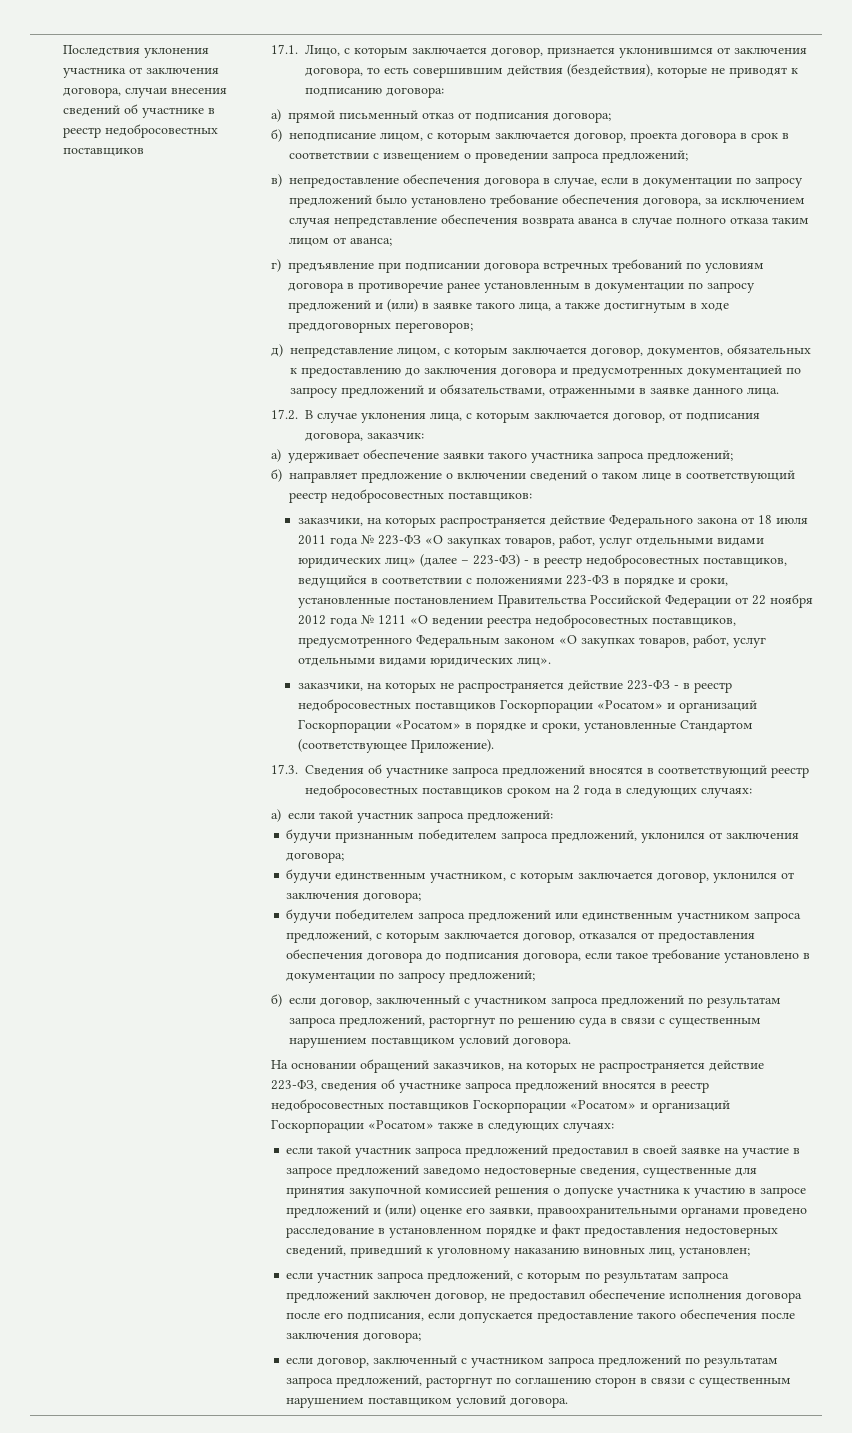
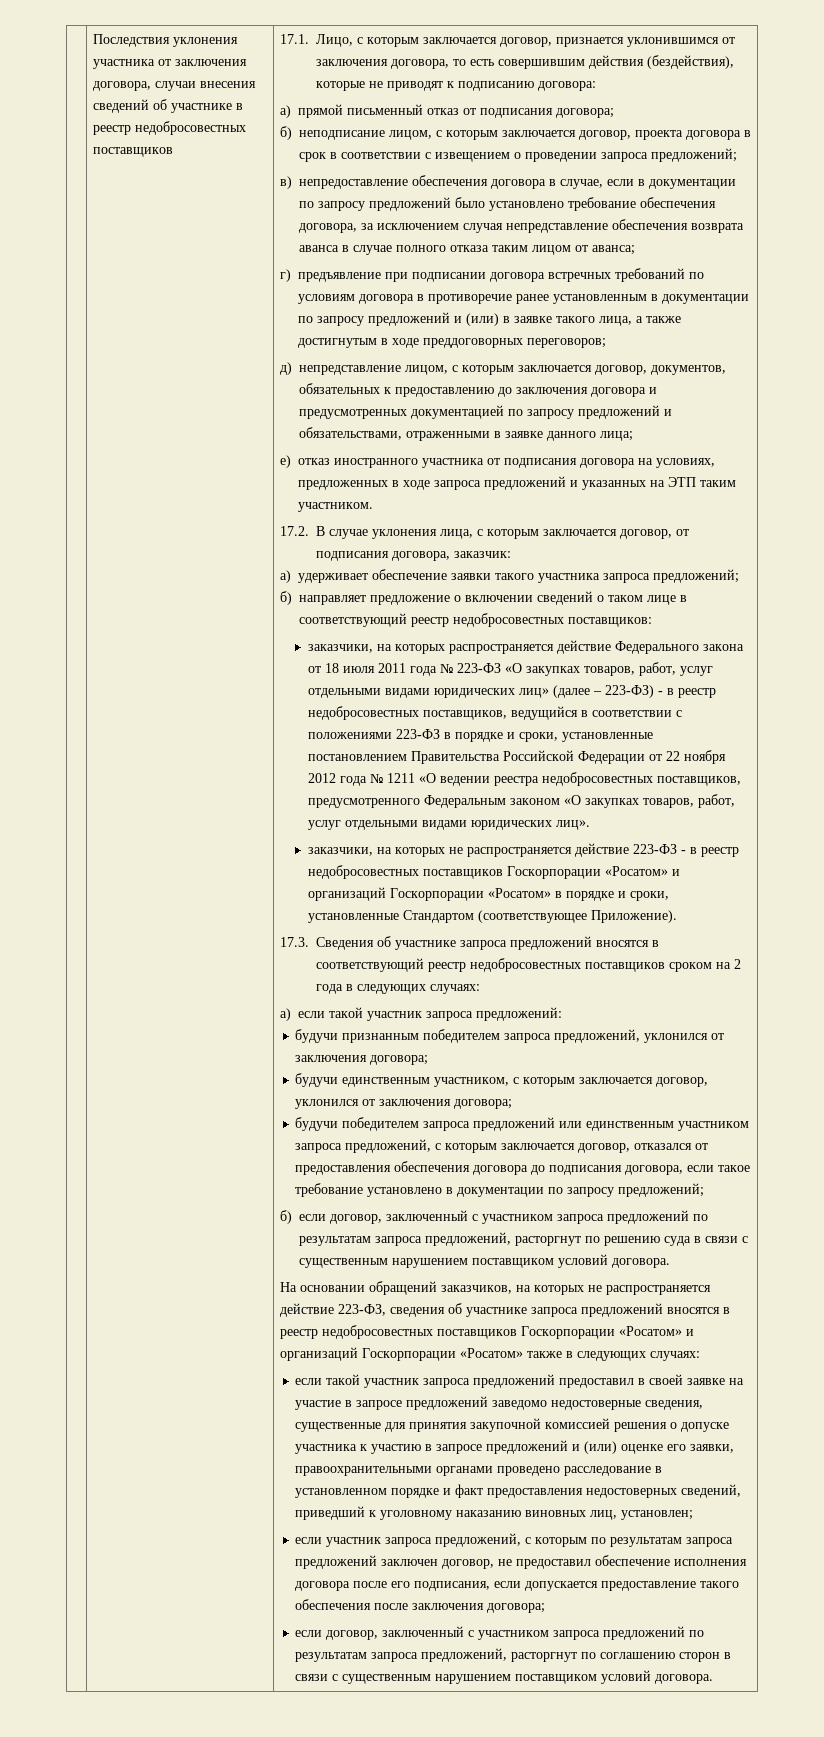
- д) непредставление лицом, с которым заключается договор, документов, обязательных к предоставлению до заключения договора и предусмотренных документацией по запросу предложений и обязательствами, отраженными в заявке данного лица.
+ д) непредставление лицом, с которым заключается договор, документов, обязательных к предоставлению до заключения договора и предусмотренных документацией по запросу предложений и обязательствами, отраженными в заявке данного лица;
+ е) отказ иностранного участника от подписания договора на условиях, предложенных в ходе запроса предложений и указанных на ЭТП таким участником.

